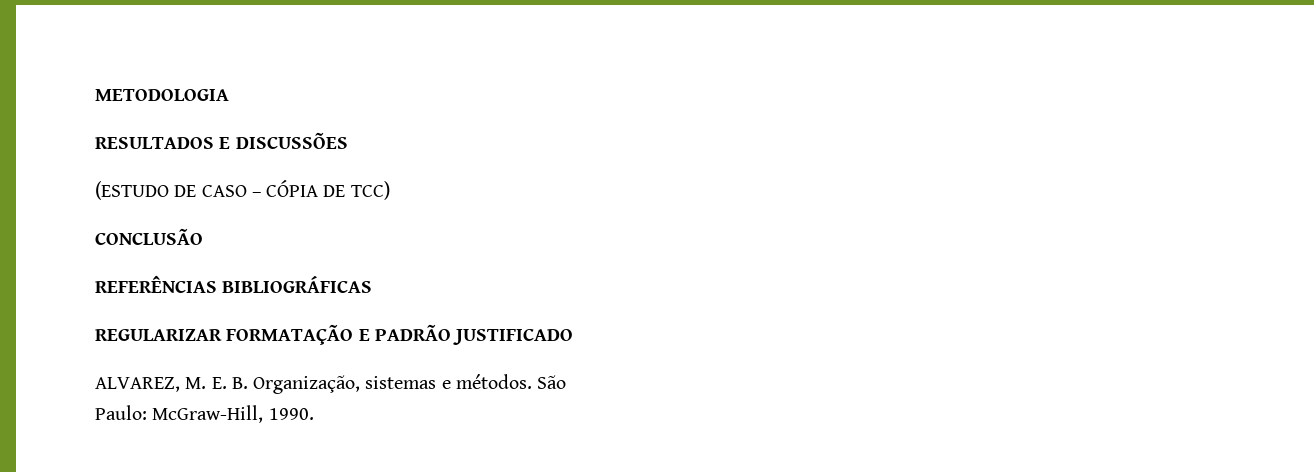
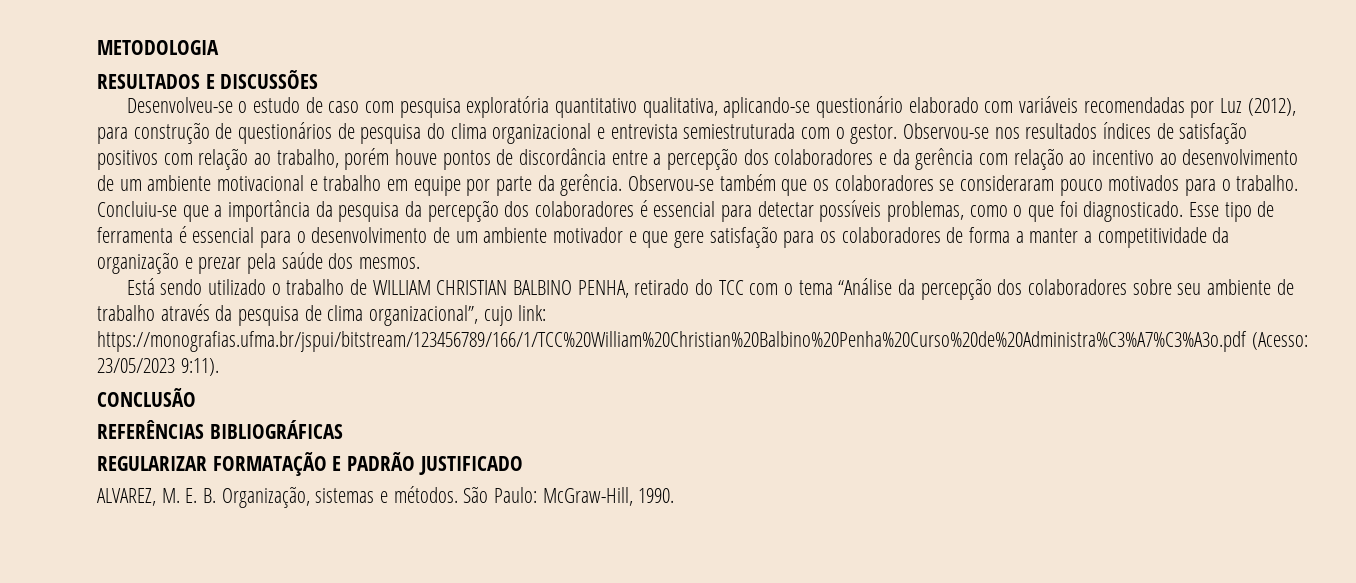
- (ESTUDO DE CASO – CÓPIA DE TCC)
+ Desenvolveu-se o estudo de caso com pesquisa exploratória quantitativo qualitativa, aplicando-se questionário elaborado com variáveis recomendadas por Luz (2012), para construção de questionários de pesquisa do clima organizacional e entrevista semiestruturada com o gestor. Observou-se nos resultados índices de satisfação positivos com relação ao trabalho, porém houve pontos de discordância entre a percepção dos colaboradores e da gerência com relação ao incentivo ao desenvolvimento de um ambiente motivacional e trabalho em equipe por parte da gerência. Observou-se também que os colaboradores se consideraram pouco motivados para o trabalho. Concluiu-se que a importância da pesquisa da percepção dos colaboradores é essencial para detectar possíveis problemas, como o que foi diagnosticado. Esse tipo de ferramenta é essencial para o desenvolvimento de um ambiente motivador e que gere satisfação para os colaboradores de forma a manter a competitividade da organização e prezar pela saúde dos mesmos.
+ Está sendo utilizado o trabalho de WILLIAM CHRISTIAN BALBINO PENHA, retirado do TCC com o tema “Análise da percepção dos colaboradores sobre seu ambiente de trabalho através da pesquisa de clima organizacional”, cujo link: https://monografias.ufma.br/jspui/bitstream/123456789/166/1/TCC%20William%20Christian%20Balbino%20Penha%20Curso%20de%20Administra%C3%A7%C3%A3o.pdf (Acesso: 23/05/2023 9:11).
- São
- Paulo: McGraw-Hill, 1990.
+ São Paulo: McGraw-Hill, 1990.

